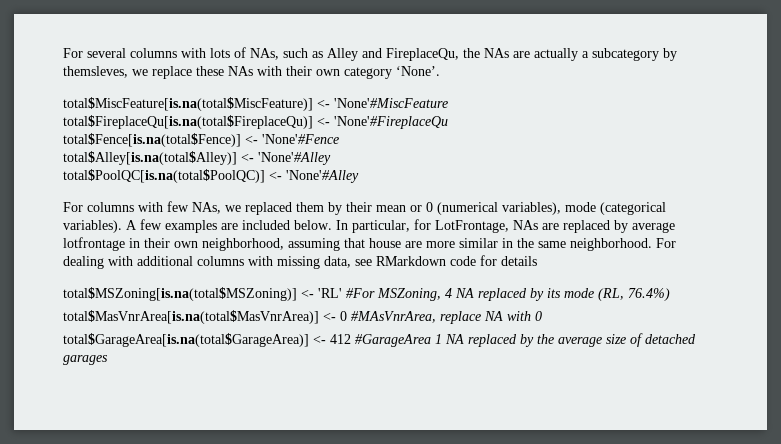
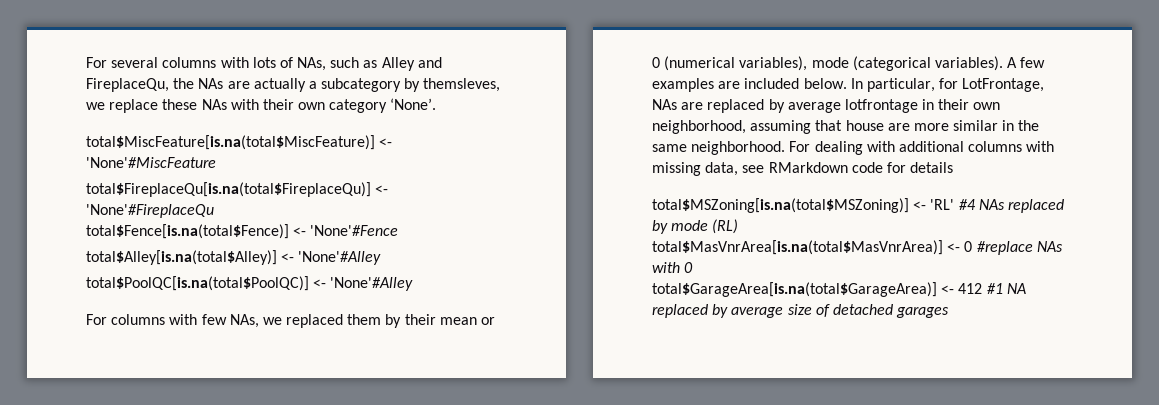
- total$MSZoning[is.na(total$MSZoning)] <- 'RL' #For MSZoning, 4 NA replaced by its mode (RL, 76.4%)
+ total$MSZoning[is.na(total$MSZoning)] <- 'RL' #4 NAs replaced by mode (RL)
- total$MasVnrArea[is.na(total$MasVnrArea)] <- 0 #MAsVnrArea, replace NA with 0
+ total$MasVnrArea[is.na(total$MasVnrArea)] <- 0 #replace NAs with 0
- total$GarageArea[is.na(total$GarageArea)] <- 412 #GarageArea 1 NA replaced by the average size of detached garages
+ total$GarageArea[is.na(total$GarageArea)] <- 412 #1 NA replaced by average size of detached garages

